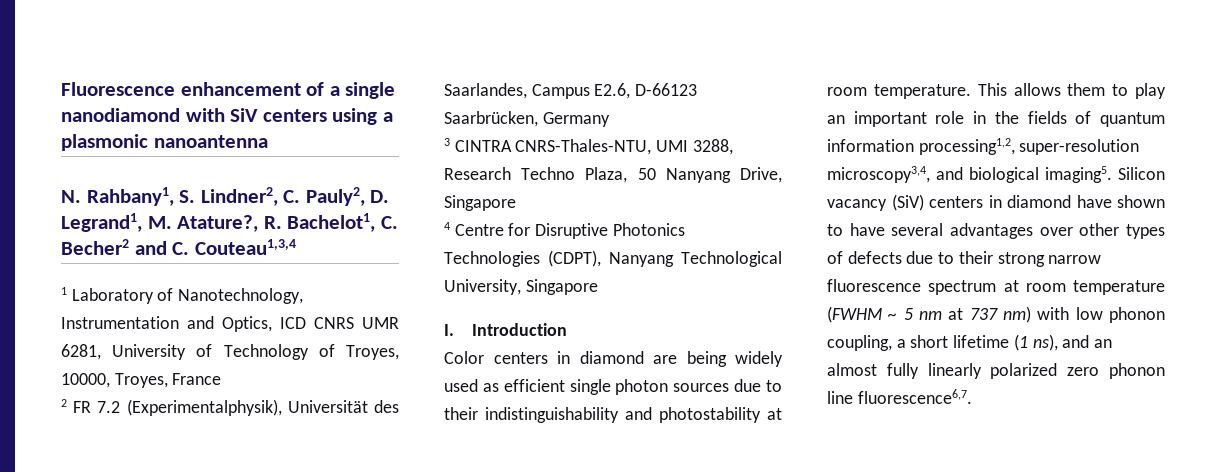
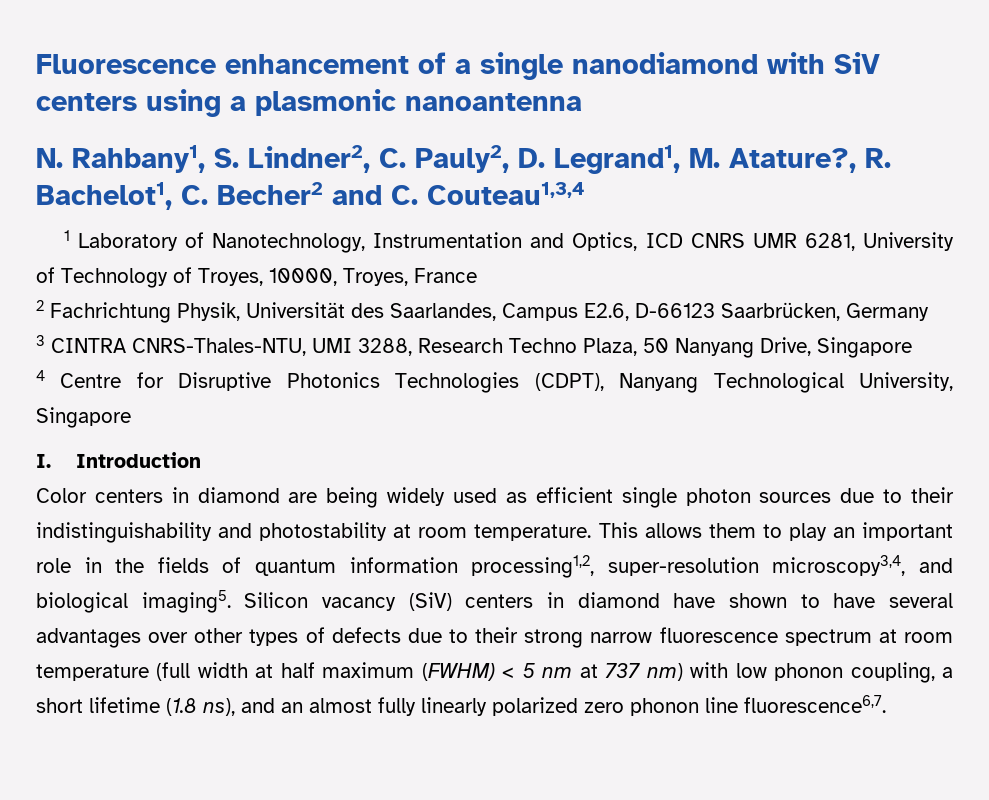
- 2 FR 7.2 (Experimentalphysik), Universität des Saarlandes, Campus E2.6, D-66123 Saarbrücken, Germany
+ 2 Fachrichtung Physik, Universität des Saarlandes, Campus E2.6, D-66123 Saarbrücken, Germany
- Silicon vacancy (SiV) centers in diamond have shown to have several advantages over other types of defects due to their strong narrow fluorescence spectrum at room temperature (FWHM ~ 5 nm at 737 nm) with low phonon coupling, a short lifetime (1 ns), and an almost fully linearly polarized zero phonon line fluorescence6,7.
+ Silicon vacancy (SiV) centers in diamond have shown to have several advantages over other types of defects due to their strong narrow fluorescence spectrum at room temperature (full width at half maximum (FWHM) < 5 nm at 737 nm) with low phonon coupling, a short lifetime (1.8 ns), and an almost fully linearly polarized zero phonon line fluorescence6,7.

